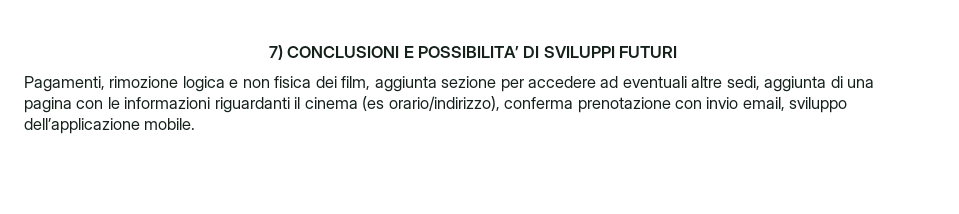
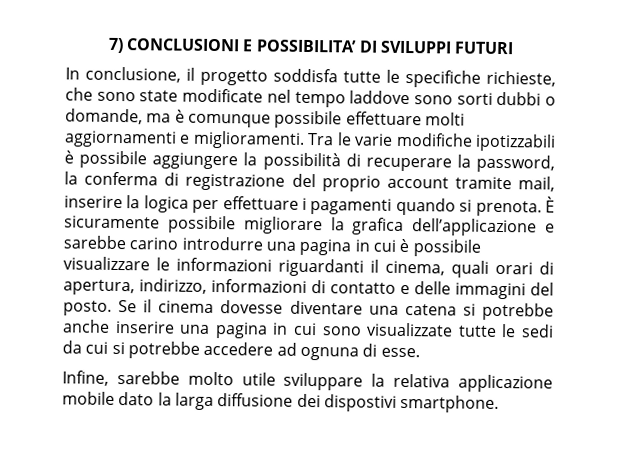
- Pagamenti, rimozione logica e non fisica dei film, aggiunta sezione per accedere ad eventuali altre sedi, aggiunta di una pagina con le informazioni riguardanti il cinema (es orario/indirizzo), conferma prenotazione con invio email, sviluppo dell’applicazione mobile.
+ In conclusione, il progetto soddisfa tutte le specifiche richieste, che sono state modificate nel tempo laddove sono sorti dubbi o domande, ma è comunque possibile effettuare molti aggiornamenti e miglioramenti. Tra le varie modifiche ipotizzabili è possibile aggiungere la possibilità di recuperare la password, la conferma di registrazione del proprio account tramite mail, inserire la logica per effettuare i pagamenti quando si prenota. È sicuramente possibile migliorare la grafica dell’applicazione e sarebbe carino introdurre una pagina in cui è possibile visualizzare le informazioni riguardanti il cinema, quali orari di apertura, indirizzo, informazioni di contatto e delle immagini del posto. Se il cinema dovesse diventare una catena si potrebbe anche inserire una pagina in cui sono visualizzate tutte le sedi da cui si potrebbe accedere ad ognuna di esse.
+ Infine, sarebbe molto utile sviluppare la relativa applicazione mobile dato la larga diffusione dei dispostivi smartphone.

